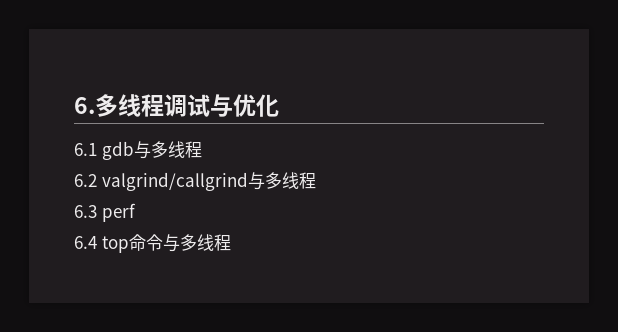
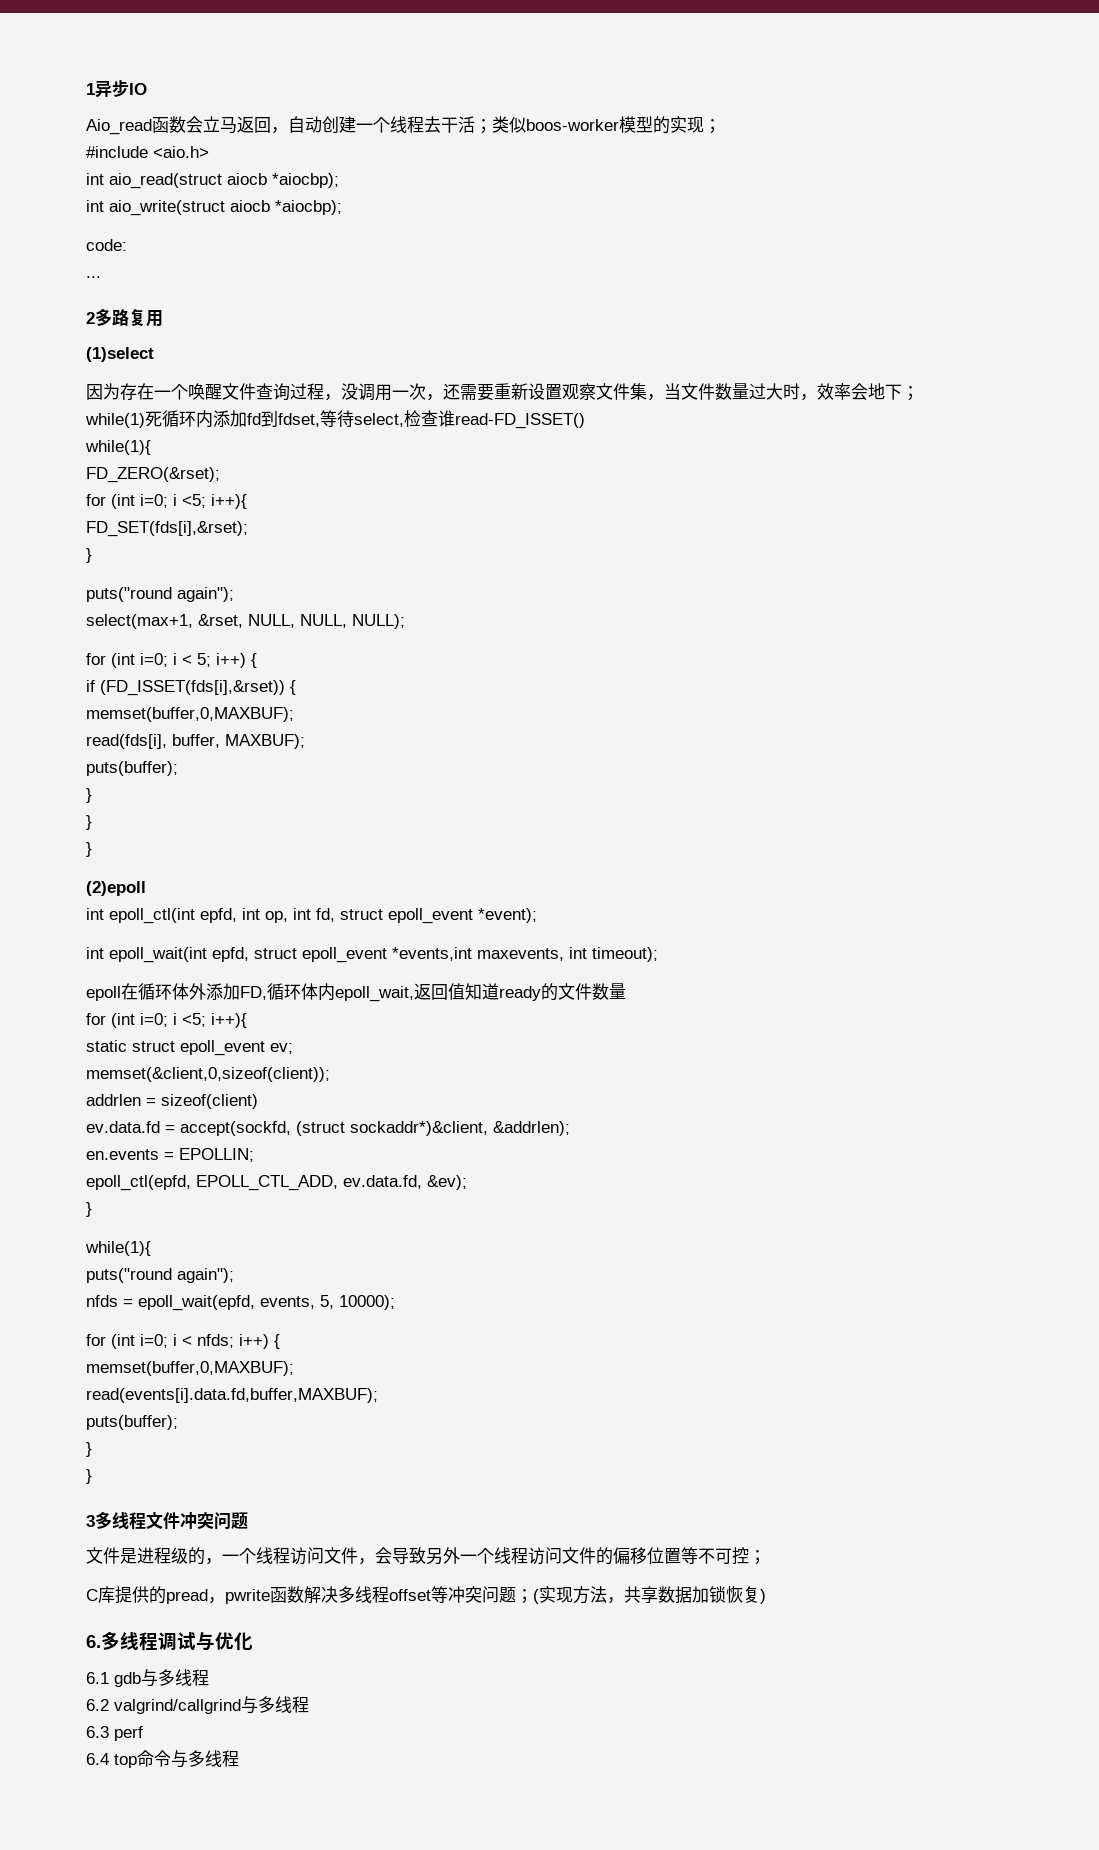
+ 1异步IO
+ Aio_read函数会立马返回，自动创建一个线程去干活；类似boos-worker模型的实现；
+ #include <aio.h>
+ int aio_read(struct aiocb *aiocbp);
+ int aio_write(struct aiocb *aiocbp);
+ code:
+ ...
+ 2多路复用
+ (1)select
+ 因为存在一个唤醒文件查询过程，没调用一次，还需要重新设置观察文件集，当文件数量过大时，效率会地下；
+ while(1)死循环内添加fd到fdset,等待select,检查谁read-FD_ISSET()
+ while(1){
+ FD_ZERO(&rset);
+ for (int i=0; i <5; i++){
+ FD_SET(fds[i],&rset);
+ }
+ puts("round again");
+ select(max+1, &rset, NULL, NULL, NULL);
+ for (int i=0; i < 5; i++) {
+ if (FD_ISSET(fds[i],&rset)) {
+ memset(buffer,0,MAXBUF);
+ read(fds[i], buffer, MAXBUF);
+ puts(buffer);
+ }
+ }
+ }
+ (2)epoll
+ int epoll_ctl(int epfd, int op, int fd, struct epoll_event *event);
+ int epoll_wait(int epfd, struct epoll_event *events,int maxevents, int timeout);
+ epoll在循环体外添加FD,循环体内epoll_wait,返回值知道ready的文件数量
+ for (int i=0; i <5; i++){
+ static struct epoll_event ev;
+ memset(&client,0,sizeof(client));
+ addrlen = sizeof(client)
+ ev.data.fd = accept(sockfd, (struct sockaddr*)&client, &addrlen);
+ en.events = EPOLLIN;
+ epoll_ctl(epfd, EPOLL_CTL_ADD, ev.data.fd, &ev);
+ }
+ while(1){
+ puts("round again");
+ nfds = epoll_wait(epfd, events, 5, 10000);
+ for (int i=0; i < nfds; i++) {
+ memset(buffer,0,MAXBUF);
+ read(events[i].data.fd,buffer,MAXBUF);
+ puts(buffer);
+ }
+ }
+ 3多线程文件冲突问题
+ 文件是进程级的，一个线程访问文件，会导致另外一个线程访问文件的偏移位置等不可控；
+ C库提供的pread，pwrite函数解决多线程offset等冲突问题；(实现方法，共享数据加锁恢复)

